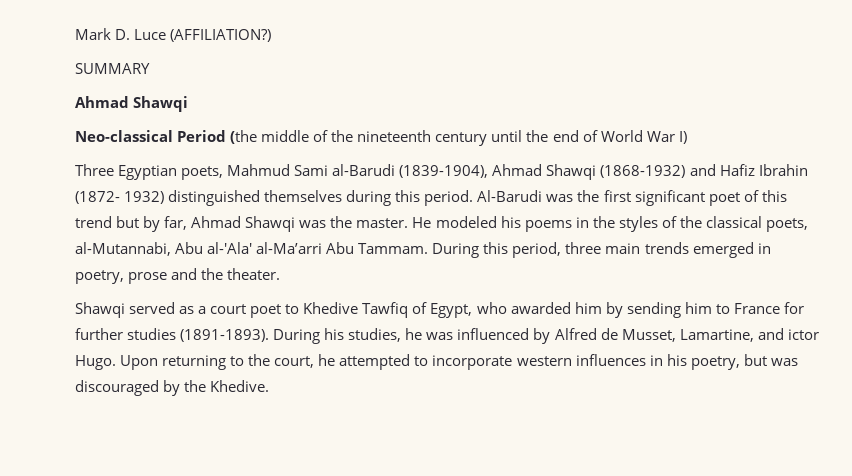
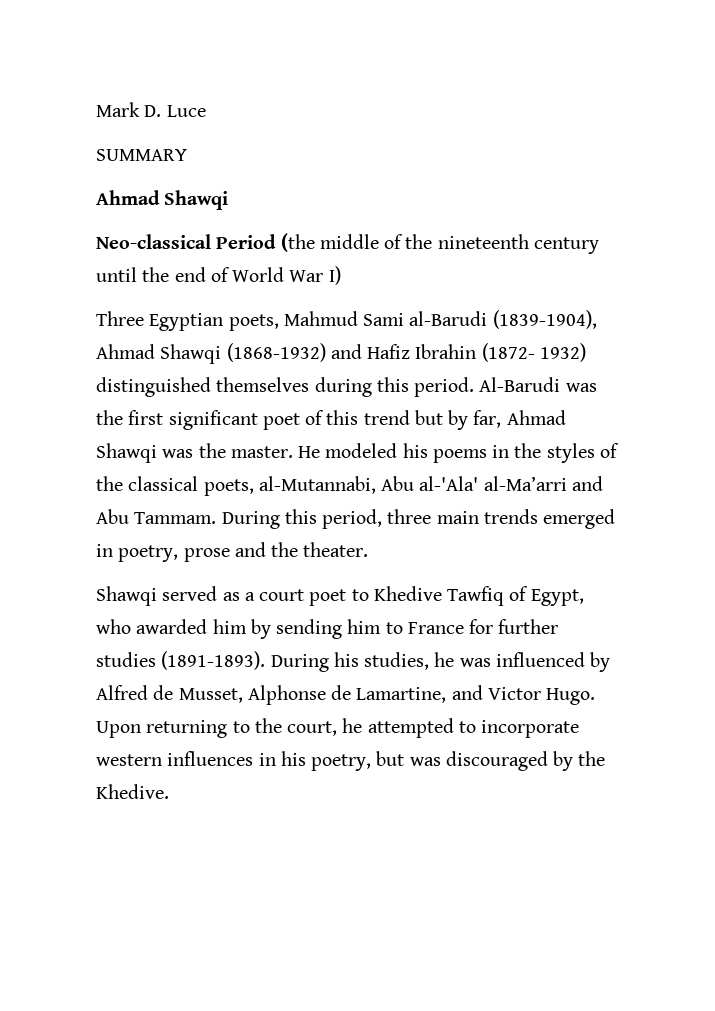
- Mark D. Luce (AFFILIATION?)
+ Mark D. Luce
- He modeled his poems in the styles of the classical poets, al-Mutannabi, Abu al-'Ala' al-Ma’arri Abu Tammam.
+ He modeled his poems in the styles of the classical poets, al-Mutannabi, Abu al-'Ala' al-Ma’arri and Abu Tammam.
- During his studies, he was influenced by Alfred de Musset, Lamartine, and ictor Hugo.
+ During his studies, he was influenced by Alfred de Musset, Alphonse de Lamartine, and Victor Hugo.

